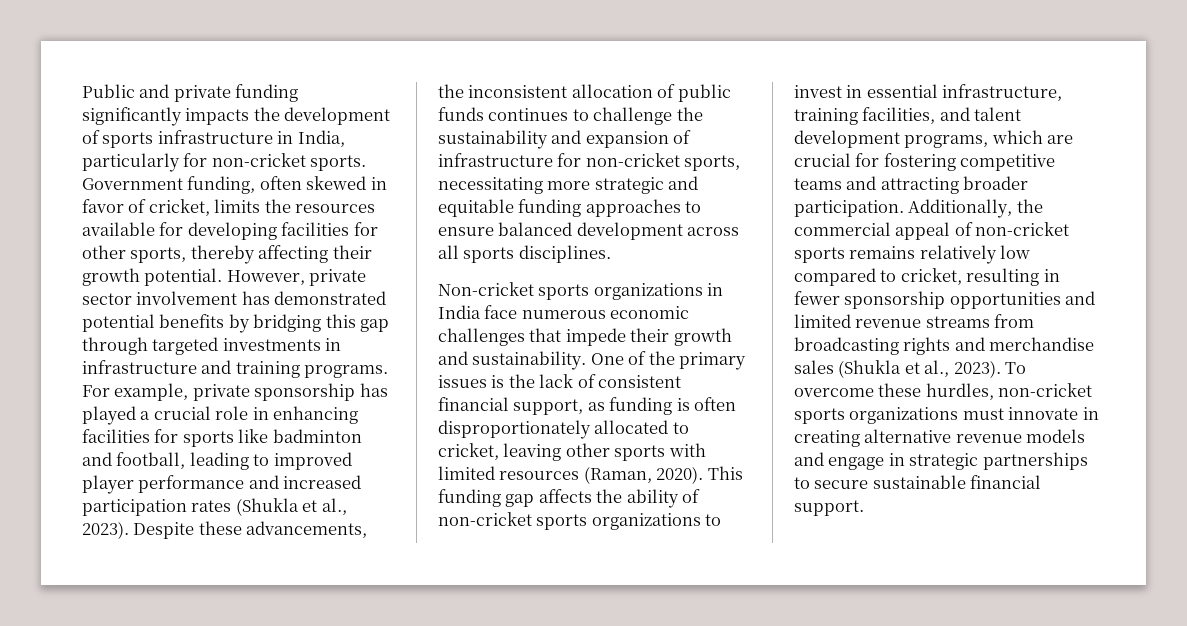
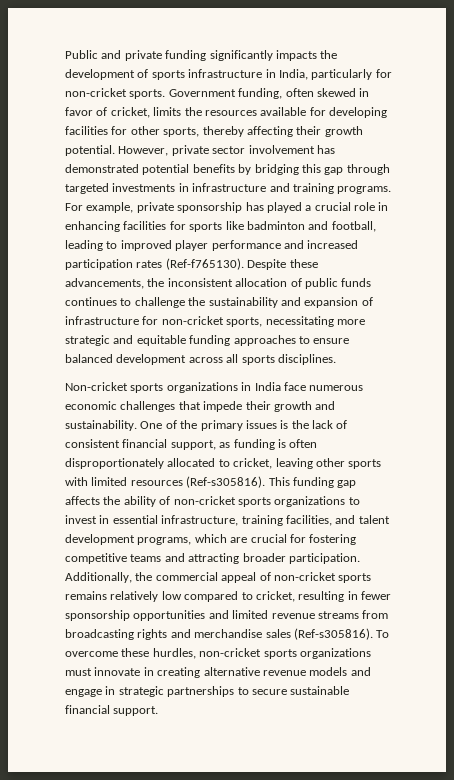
- For example, private sponsorship has played a crucial role in enhancing facilities for sports like badminton and football, leading to improved player performance and increased participation rates (Shukla et al., 2023).
+ For example, private sponsorship has played a crucial role in enhancing facilities for sports like badminton and football, leading to improved player performance and increased participation rates (Ref-f765130).
- One of the primary issues is the lack of consistent financial support, as funding is often disproportionately allocated to cricket, leaving other sports with limited resources (Raman, 2020).
+ One of the primary issues is the lack of consistent financial support, as funding is often disproportionately allocated to cricket, leaving other sports with limited resources (Ref-s305816).
- Additionally, the commercial appeal of non-cricket sports remains relatively low compared to cricket, resulting in fewer sponsorship opportunities and limited revenue streams from broadcasting rights and merchandise sales (Shukla et al., 2023).
+ Additionally, the commercial appeal of non-cricket sports remains relatively low compared to cricket, resulting in fewer sponsorship opportunities and limited revenue streams from broadcasting rights and merchandise sales (Ref-s305816).

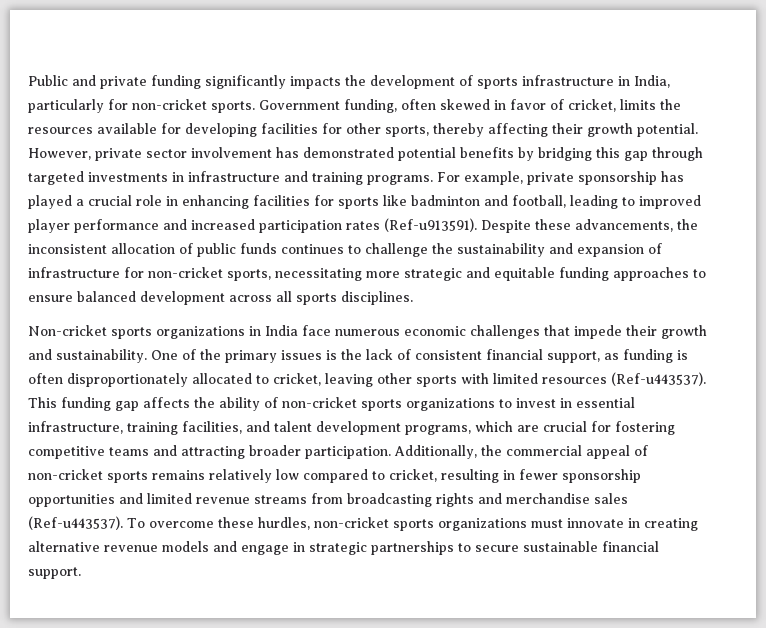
- For example, private sponsorship has played a crucial role in enhancing facilities for sports like badminton and football, leading to improved player performance and increased participation rates (Ref-f765130).
+ For example, private sponsorship has played a crucial role in enhancing facilities for sports like badminton and football, leading to improved player performance and increased participation rates (Ref-u913591).
- One of the primary issues is the lack of consistent financial support, as funding is often disproportionately allocated to cricket, leaving other sports with limited resources (Ref-s305816).
+ One of the primary issues is the lack of consistent financial support, as funding is often disproportionately allocated to cricket, leaving other sports with limited resources (Ref-u443537).
- Additionally, the commercial appeal of non-cricket sports remains relatively low compared to cricket, resulting in fewer sponsorship opportunities and limited revenue streams from broadcasting rights and merchandise sales (Ref-s305816).
+ Additionally, the commercial appeal of non-cricket sports remains relatively low compared to cricket, resulting in fewer sponsorship opportunities and limited revenue streams from broadcasting rights and merchandise sales (Ref-u443537).

